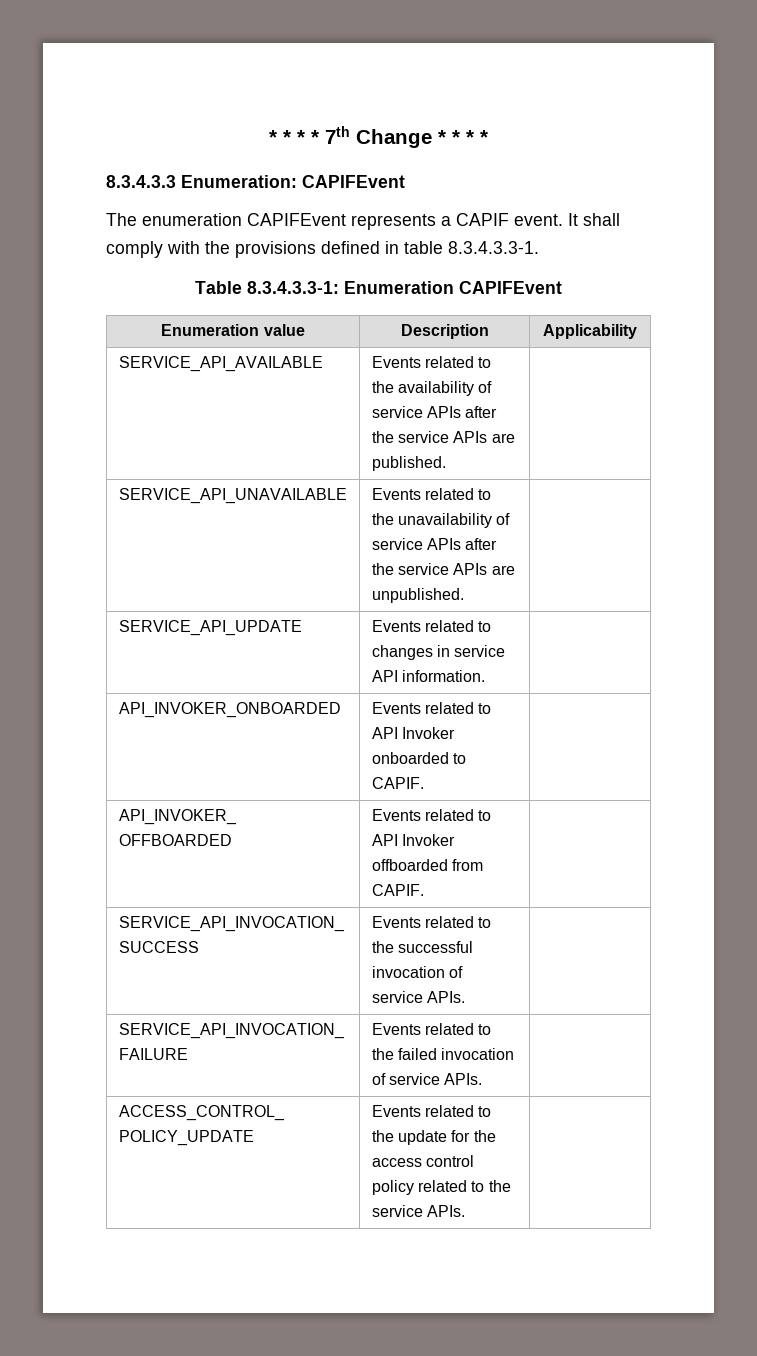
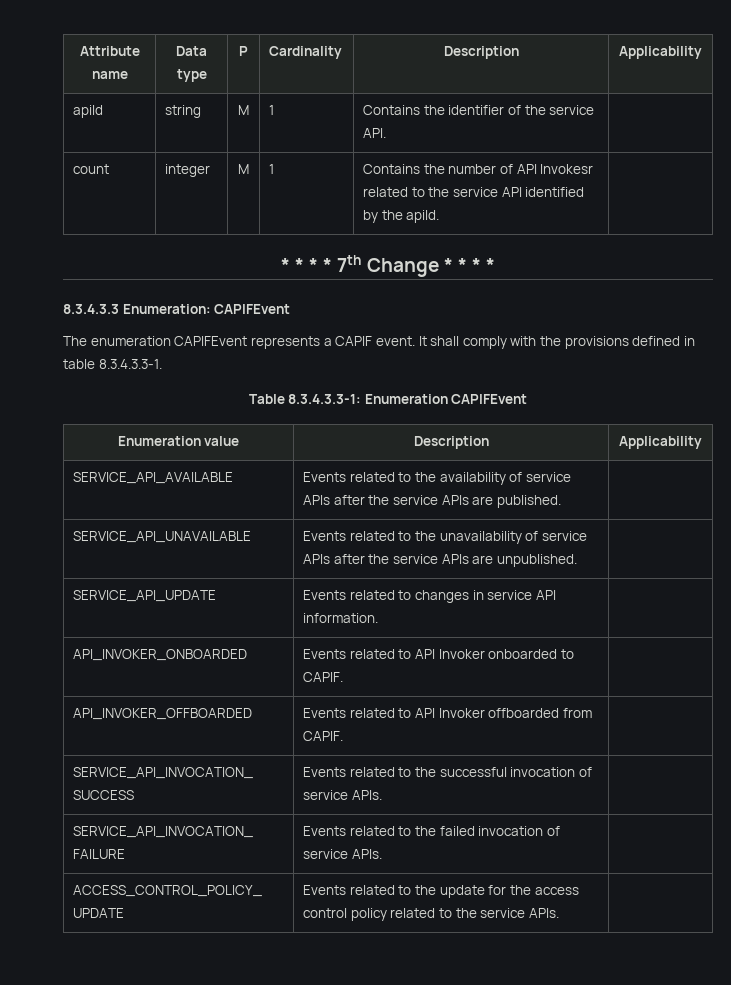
+ Attribute name | Data type | P | Cardinality | Description | Applicability
+ apiId | string | M | 1 | Contains the identifier of the service API. |
+ count | integer | M | 1 | Contains the number of API Invokesr related to the service API identified by the apiId. |

